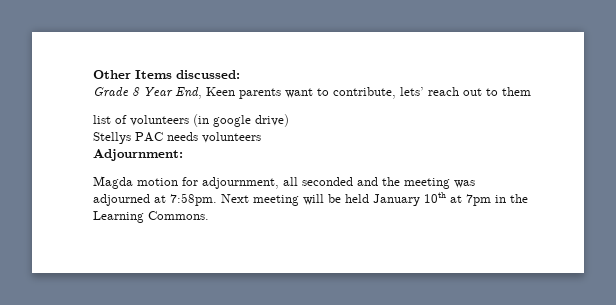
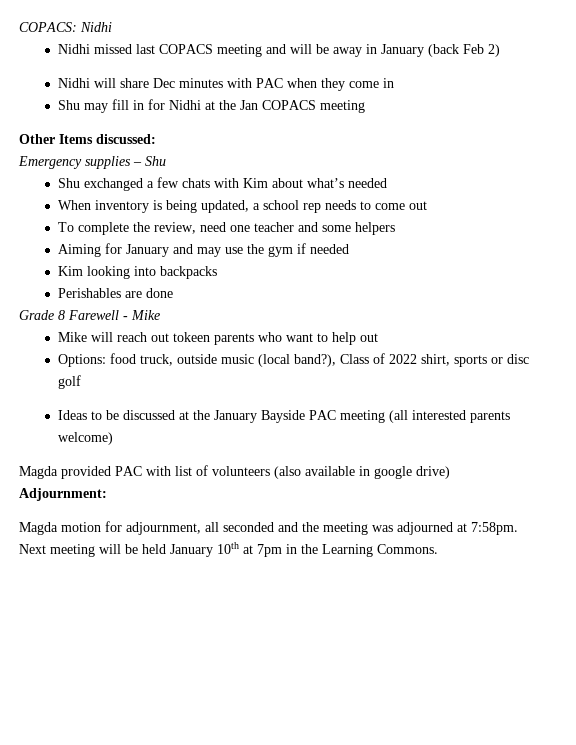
+ COPACS: Nidhi
+ Nidhi missed last COPACS meeting and will be away in January (back Feb 2)
+ Nidhi will share Dec minutes with PAC when they come in
+ Shu may fill in for Nidhi at the Jan COPACS meeting
  Other Items discussed:
- Grade 8 Year End, Keen parents want to contribute, lets’ reach out to them
- list of volunteers (in google drive)
- Stellys PAC needs volunteers
+ Emergency supplies – Shu
+ Shu exchanged a few chats with Kim about what’s needed
+ When inventory is being updated, a school rep needs to come out
+ To complete the review, need one teacher and some helpers
+ Aiming for January and may use the gym if needed
+ Kim looking into backpacks
+ Perishables are done
+ Grade 8 Farewell - Mike
+ Mike will reach out tokeen parents who want to help out
+ Options: food truck, outside music (local band?), Class of 2022 shirt, sports or disc golf
+ Ideas to be discussed at the January Bayside PAC meeting (all interested parents welcome)
+ Magda provided PAC with list of volunteers (also available in google drive)

